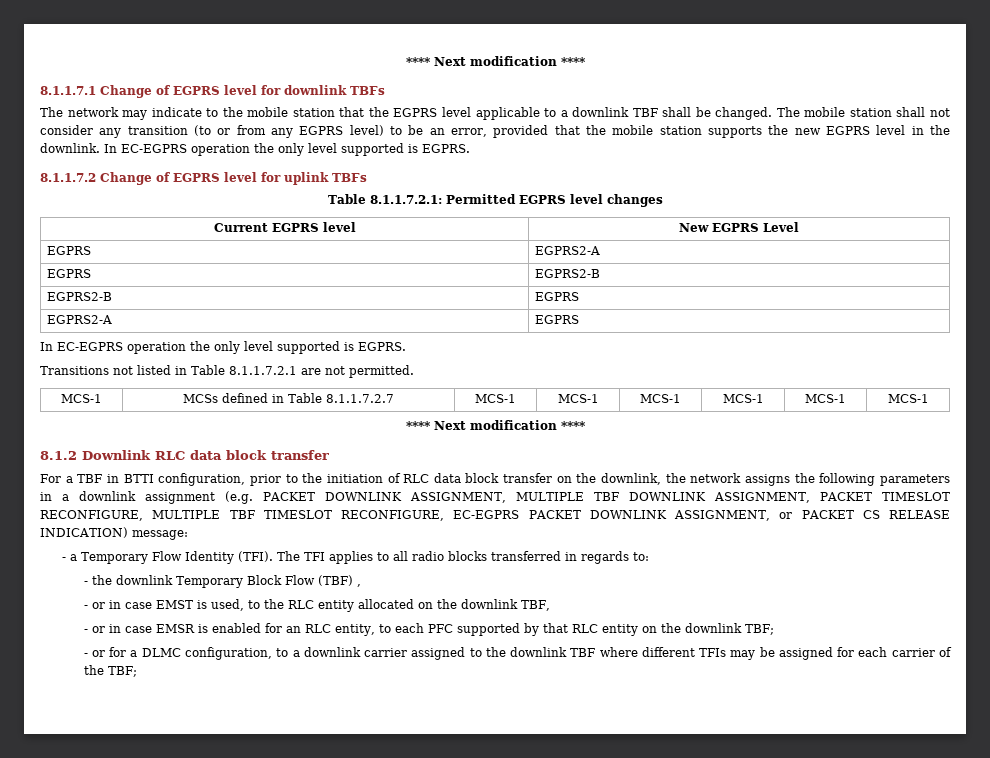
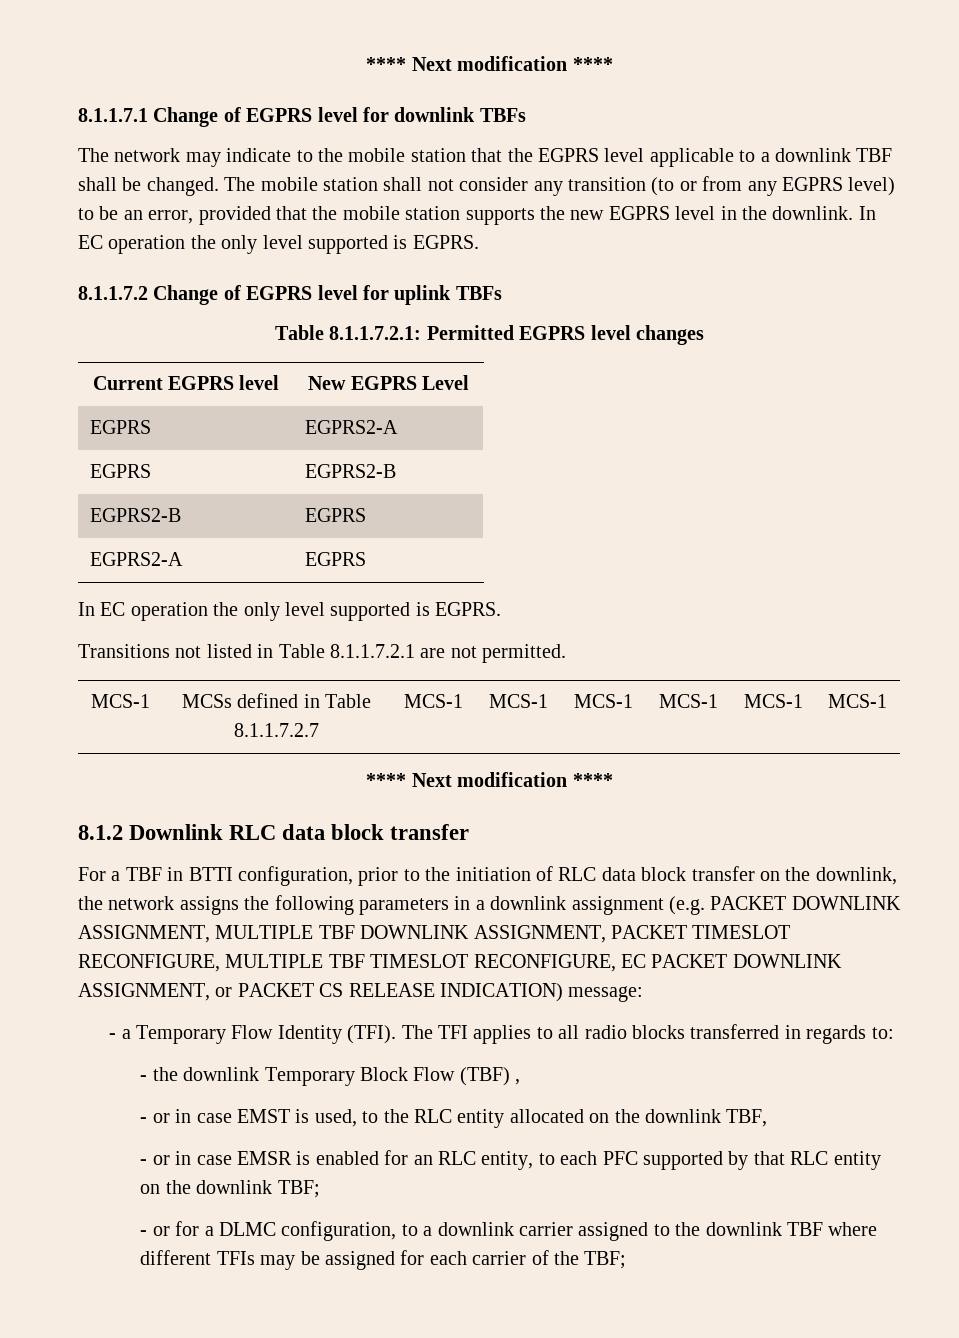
- The mobile station shall not consider any transition (to or from any EGPRS level) to be an error, provided that the mobile station supports the new EGPRS level in the downlink. In EC-EGPRS operation the only level supported is EGPRS.
+ The mobile station shall not consider any transition (to or from any EGPRS level) to be an error, provided that the mobile station supports the new EGPRS level in the downlink. In EC operation the only level supported is EGPRS.
  EGPRS2-A | EGPRS
- In EC-EGPRS operation the only level supported is EGPRS.
+ In EC operation the only level supported is EGPRS.
- For a TBF in BTTI configuration, prior to the initiation of RLC data block transfer on the downlink, the network assigns the following parameters in a downlink assignment (e.g. PACKET DOWNLINK ASSIGNMENT, MULTIPLE TBF DOWNLINK ASSIGNMENT, PACKET TIMESLOT RECONFIGURE, MULTIPLE TBF TIMESLOT RECONFIGURE, EC-EGPRS PACKET DOWNLINK ASSIGNMENT, or PACKET CS RELEASE INDICATION) message:
+ For a TBF in BTTI configuration, prior to the initiation of RLC data block transfer on the downlink, the network assigns the following parameters in a downlink assignment (e.g. PACKET DOWNLINK ASSIGNMENT, MULTIPLE TBF DOWNLINK ASSIGNMENT, PACKET TIMESLOT RECONFIGURE, MULTIPLE TBF TIMESLOT RECONFIGURE, EC PACKET DOWNLINK ASSIGNMENT, or PACKET CS RELEASE INDICATION) message:

